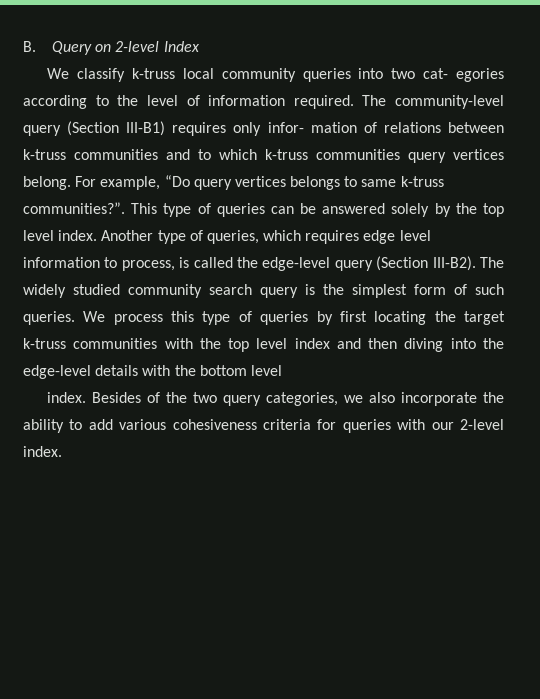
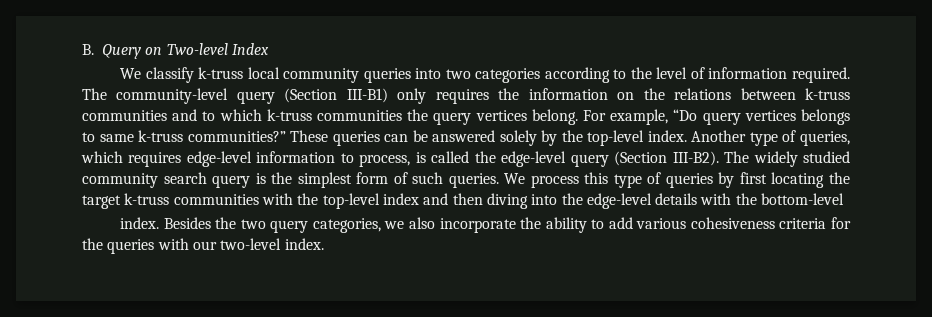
- B. Query on 2-level Index
+ B. Query on Two-level Index
- We classify k-truss local community queries into two cat- egories according to the level of information required.
+ We classify k-truss local community queries into two categories according to the level of information required.
- The community-level query (Section III-B1) requires only infor- mation of relations between k-truss communities and to which k-truss communities query vertices belong.
+ The community-level query (Section III-B1) only requires the information on the relations between k-truss communities and to which k-truss communities the query vertices belong.
- For example, “Do query vertices belongs to same k-truss communities?”. This type of queries can be answered solely by the top level index.
+ For example, “Do query vertices belongs to same k-truss communities?” These queries can be answered solely by the top-level index.
- Another type of queries, which requires edge level information to process, is called the edge-level query (Section III-B2).
+ Another type of queries, which requires edge-level information to process, is called the edge-level query (Section III-B2).
- We process this type of queries by first locating the target k-truss communities with the top level index and then diving into the edge-level details with the bottom level
+ We process this type of queries by first locating the target k-truss communities with the top-level index and then diving into the edge-level details with the bottom-level
- Besides of the two query categories, we also incorporate the ability to add various cohesiveness criteria for queries with our 2-level index.
+ Besides the two query categories, we also incorporate the ability to add various cohesiveness criteria for the queries with our two-level index.

